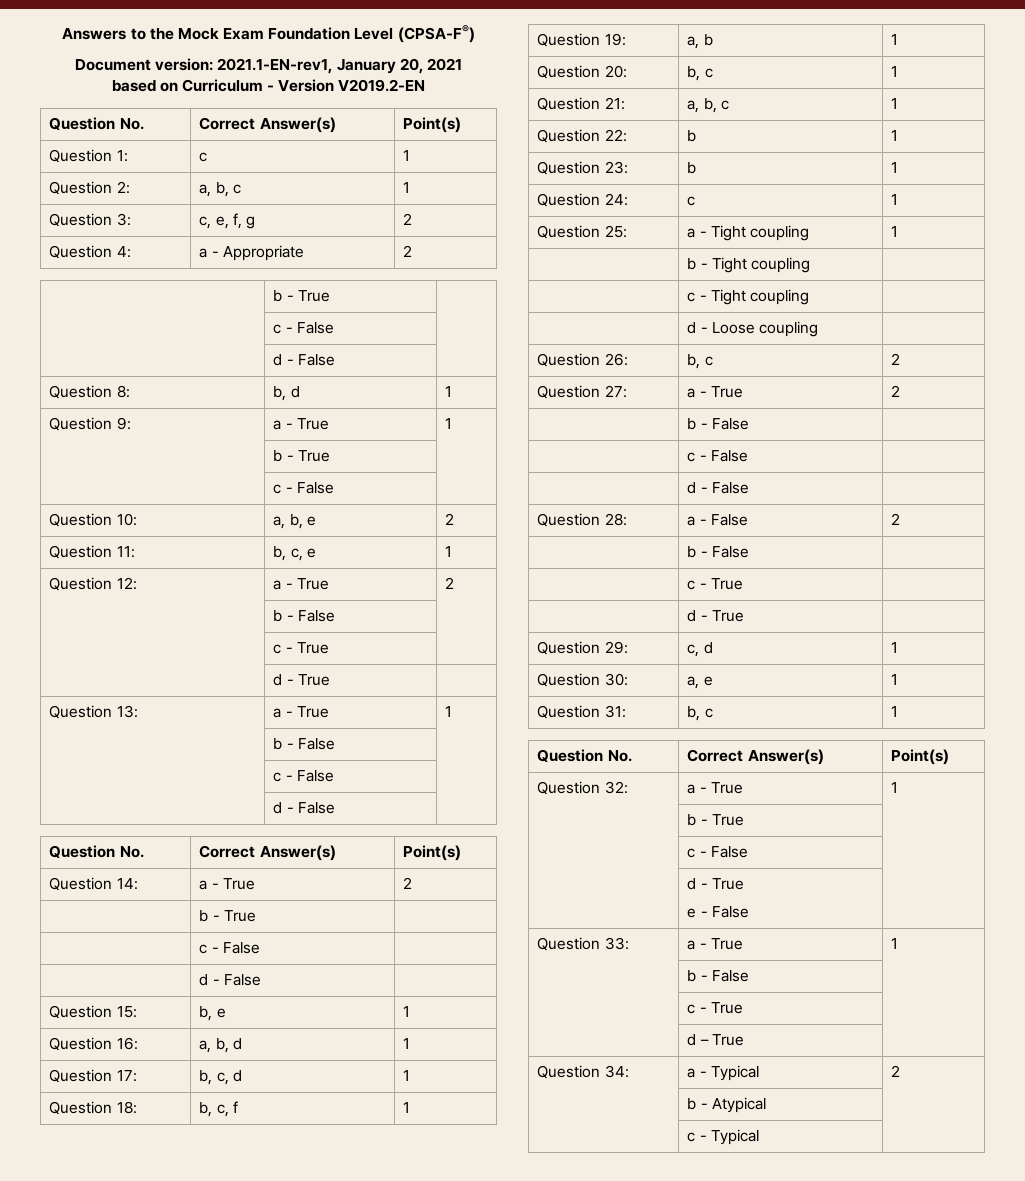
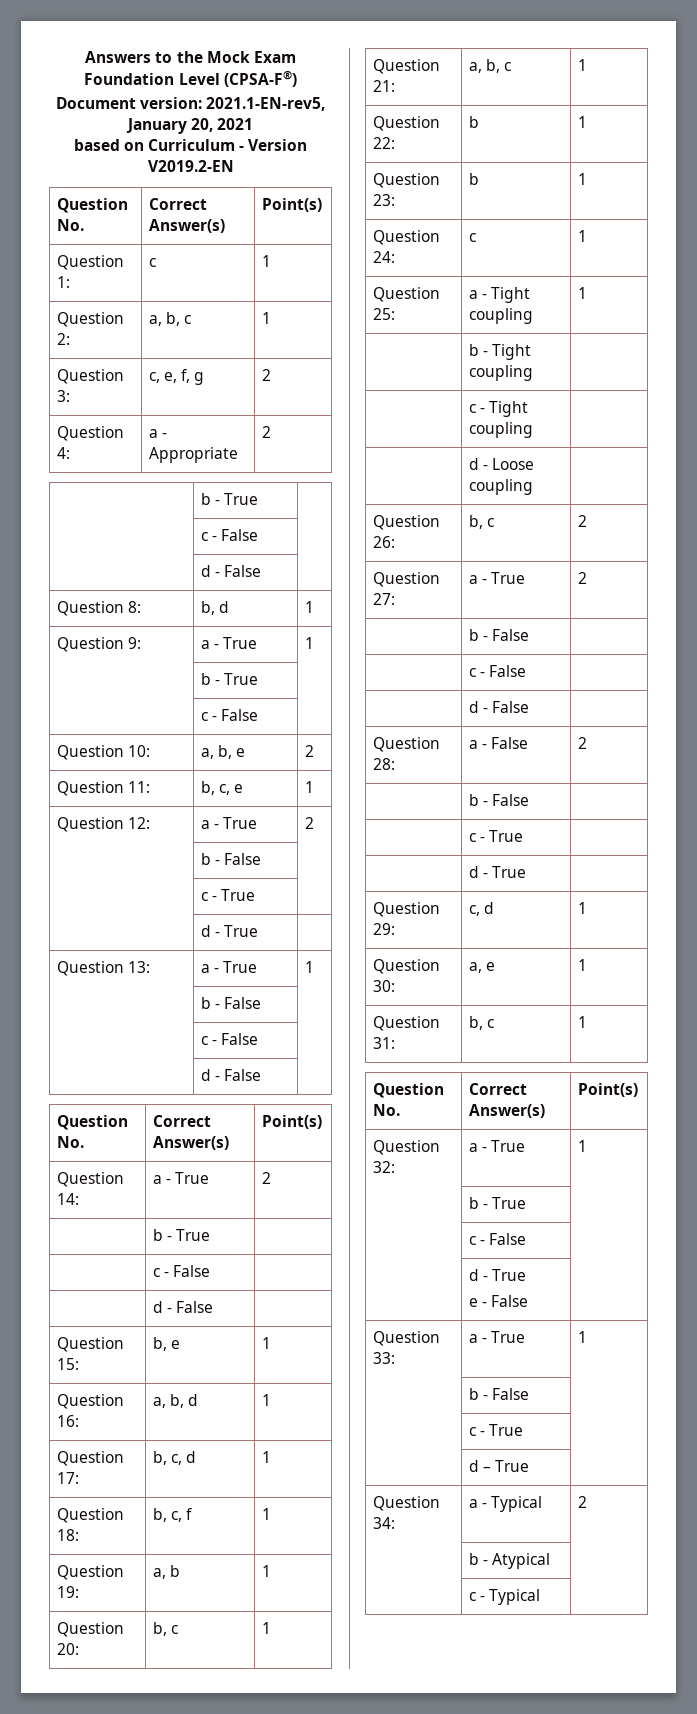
- Document version: 2021.1-EN-rev1, January 20, 2021
+ Document version: 2021.1-EN-rev5, January 20, 2021

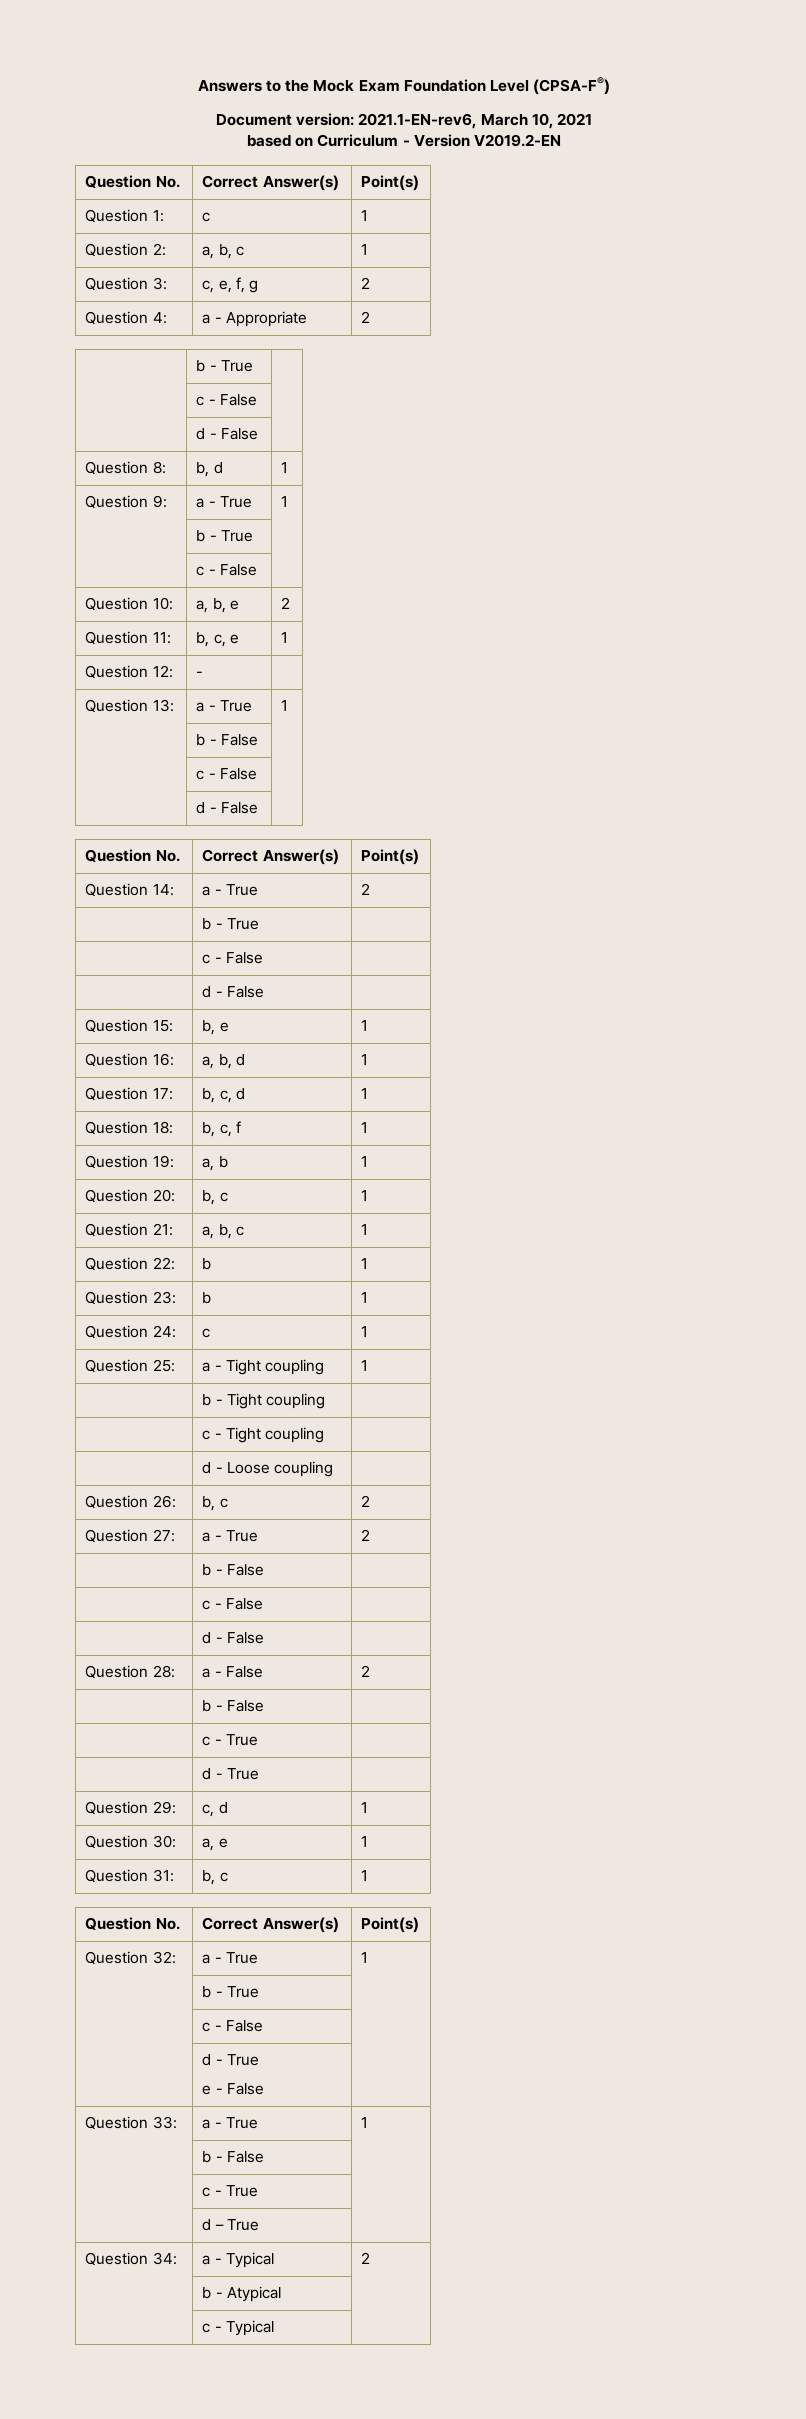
- Document version: 2021.1-EN-rev5, January 20, 2021
+ Document version: 2021.1-EN-rev6, March 10, 2021
- Question 12: | a - True | 2
- | b - False |
- | c - True |
- | d - True |
+ Question 12: | - |

